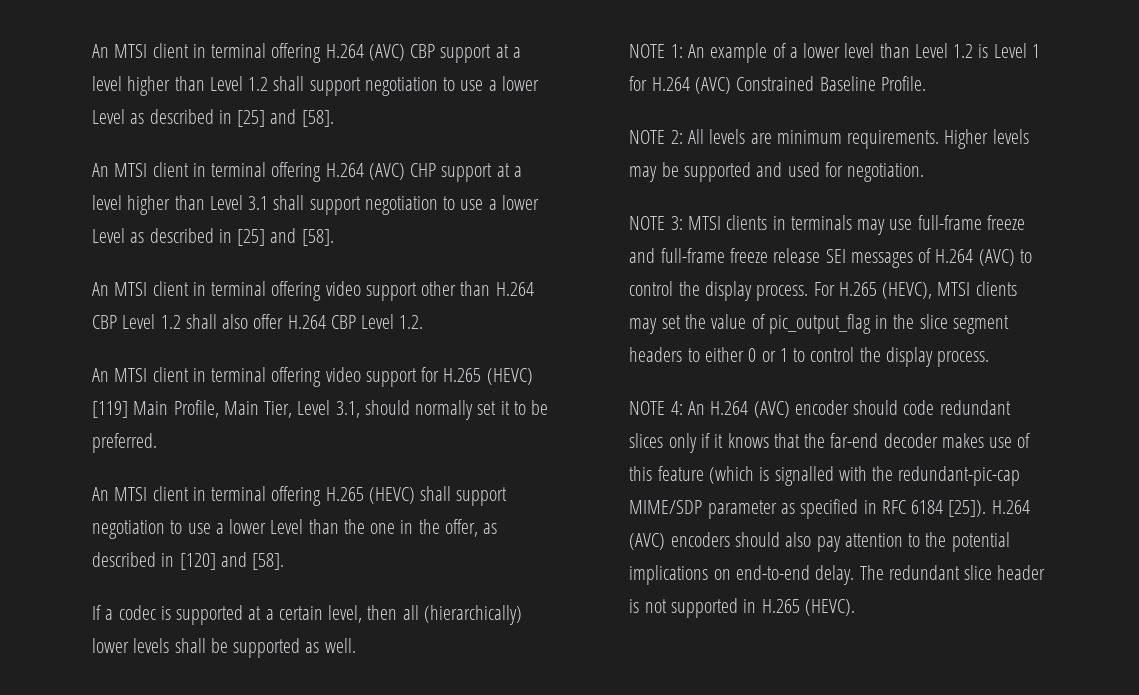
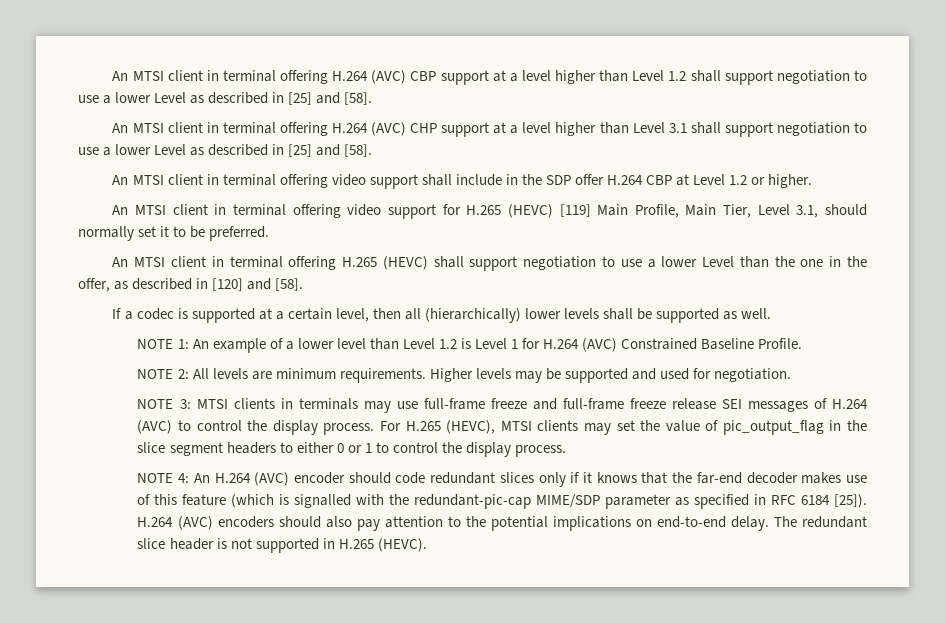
- An MTSI client in terminal offering video support other than H.264 CBP Level 1.2 shall also offer H.264 CBP Level 1.2.
+ An MTSI client in terminal offering video support shall include in the SDP offer H.264 CBP at Level 1.2 or higher.

